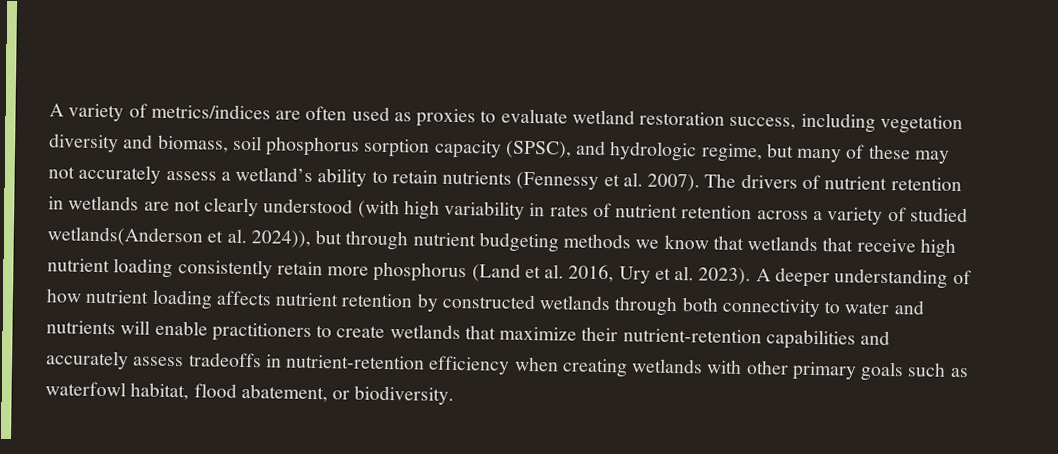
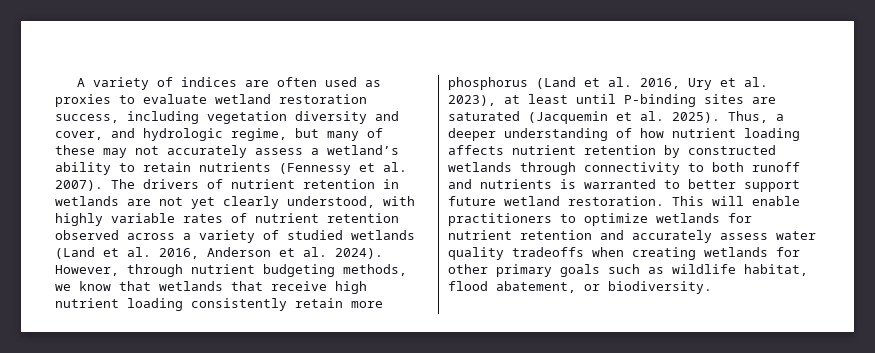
- A variety of metrics/indices are often used as proxies to evaluate wetland restoration success, including vegetation diversity and biomass, soil phosphorus sorption capacity (SPSC), and hydrologic regime, but many of these may not accurately assess a wetland’s ability to retain nutrients (Fennessy et al. 2007).
+ A variety of indices are often used as proxies to evaluate wetland restoration success, including vegetation diversity and cover, and hydrologic regime, but many of these may not accurately assess a wetland’s ability to retain nutrients (Fennessy et al. 2007).
- The drivers of nutrient retention in wetlands are not clearly understood (with high variability in rates of nutrient retention across a variety of studied wetlands(Anderson et al. 2024)), but through nutrient budgeting methods we know that wetlands that receive high nutrient loading consistently retain more phosphorus (Land et al. 2016, Ury et al. 2023). A deeper understanding of how nutrient loading affects nutrient retention by constructed wetlands through both connectivity to water and nutrients will enable practitioners to create wetlands that maximize their nutrient-retention capabilities and accurately assess tradeoffs in nutrient-retention efficiency when creating wetlands with other primary goals such as waterfowl habitat, flood abatement, or biodiversity.
+ The drivers of nutrient retention in wetlands are not yet clearly understood, with highly variable rates of nutrient retention observed across a variety of studied wetlands (Land et al. 2016, Anderson et al. 2024). However, through nutrient budgeting methods, we know that wetlands that receive high nutrient loading consistently retain more phosphorus (Land et al. 2016, Ury et al. 2023), at least until P-binding sites are saturated (Jacquemin et al. 2025). Thus, a deeper understanding of how nutrient loading affects nutrient retention by constructed wetlands through connectivity to both runoff and nutrients is warranted to better support future wetland restoration. This will enable practitioners to optimize wetlands for nutrient retention and accurately assess water quality tradeoffs when creating wetlands for other primary goals such as wildlife habitat, flood abatement, or biodiversity.

